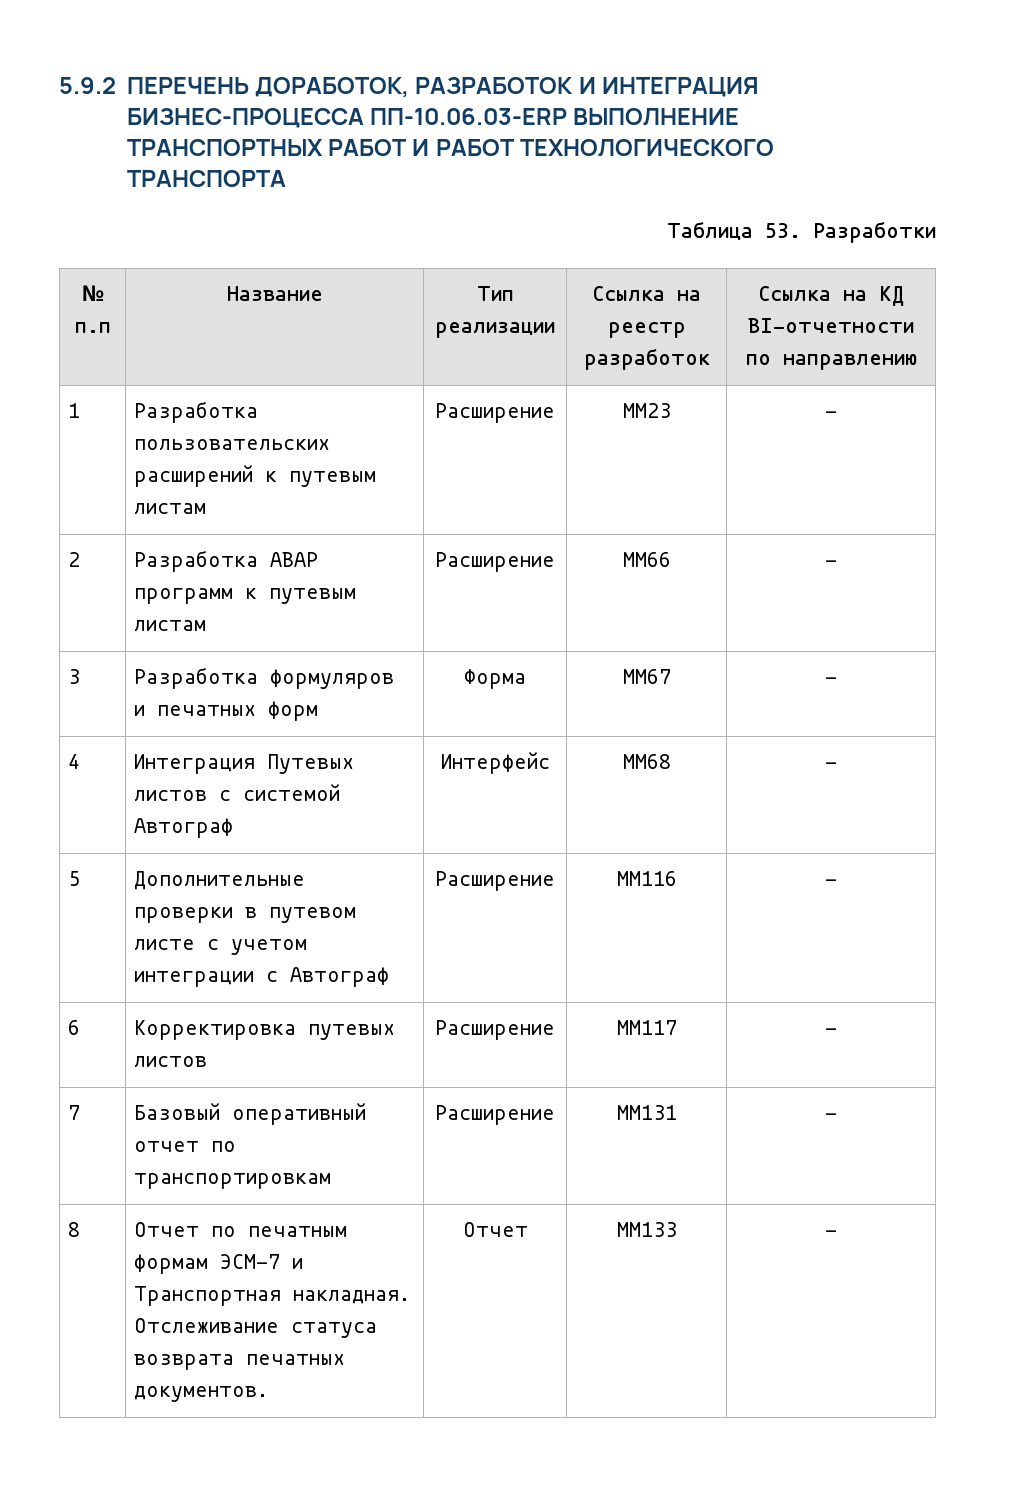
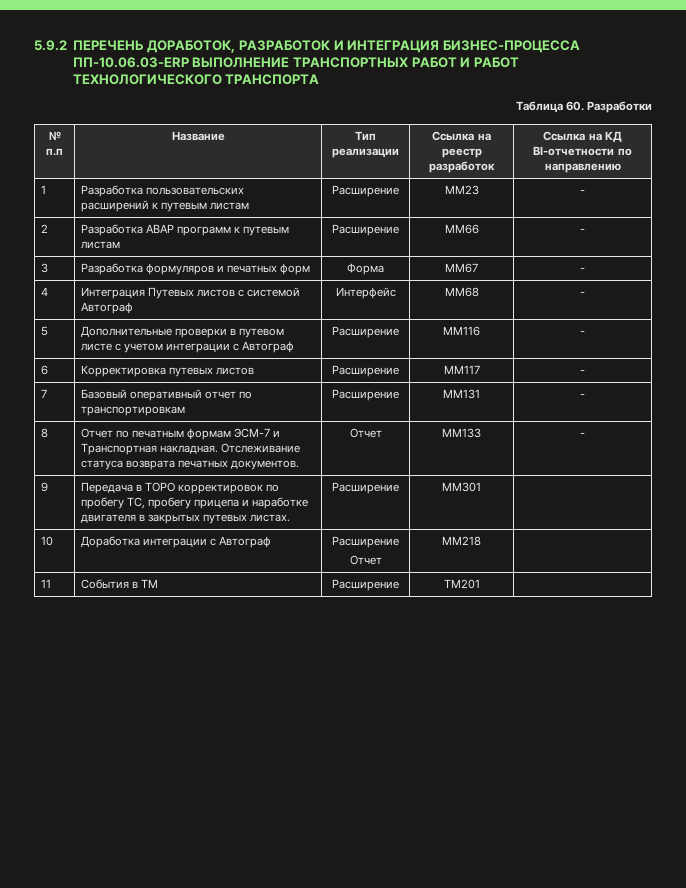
- Таблица 53. Разработки
+ Таблица 60. Разработки
+ 9 | Передача в ТОРО корректировок по пробегу ТС, пробегу прицепа и наработке двигателя в закрытых путевых листах. | Расширение | MM301 |
+ 10 | Доработка интеграции с Автограф | Расширение
+ Отчет | MM218 |
+ 11 | События в ТМ | Расширение | TM201 |

